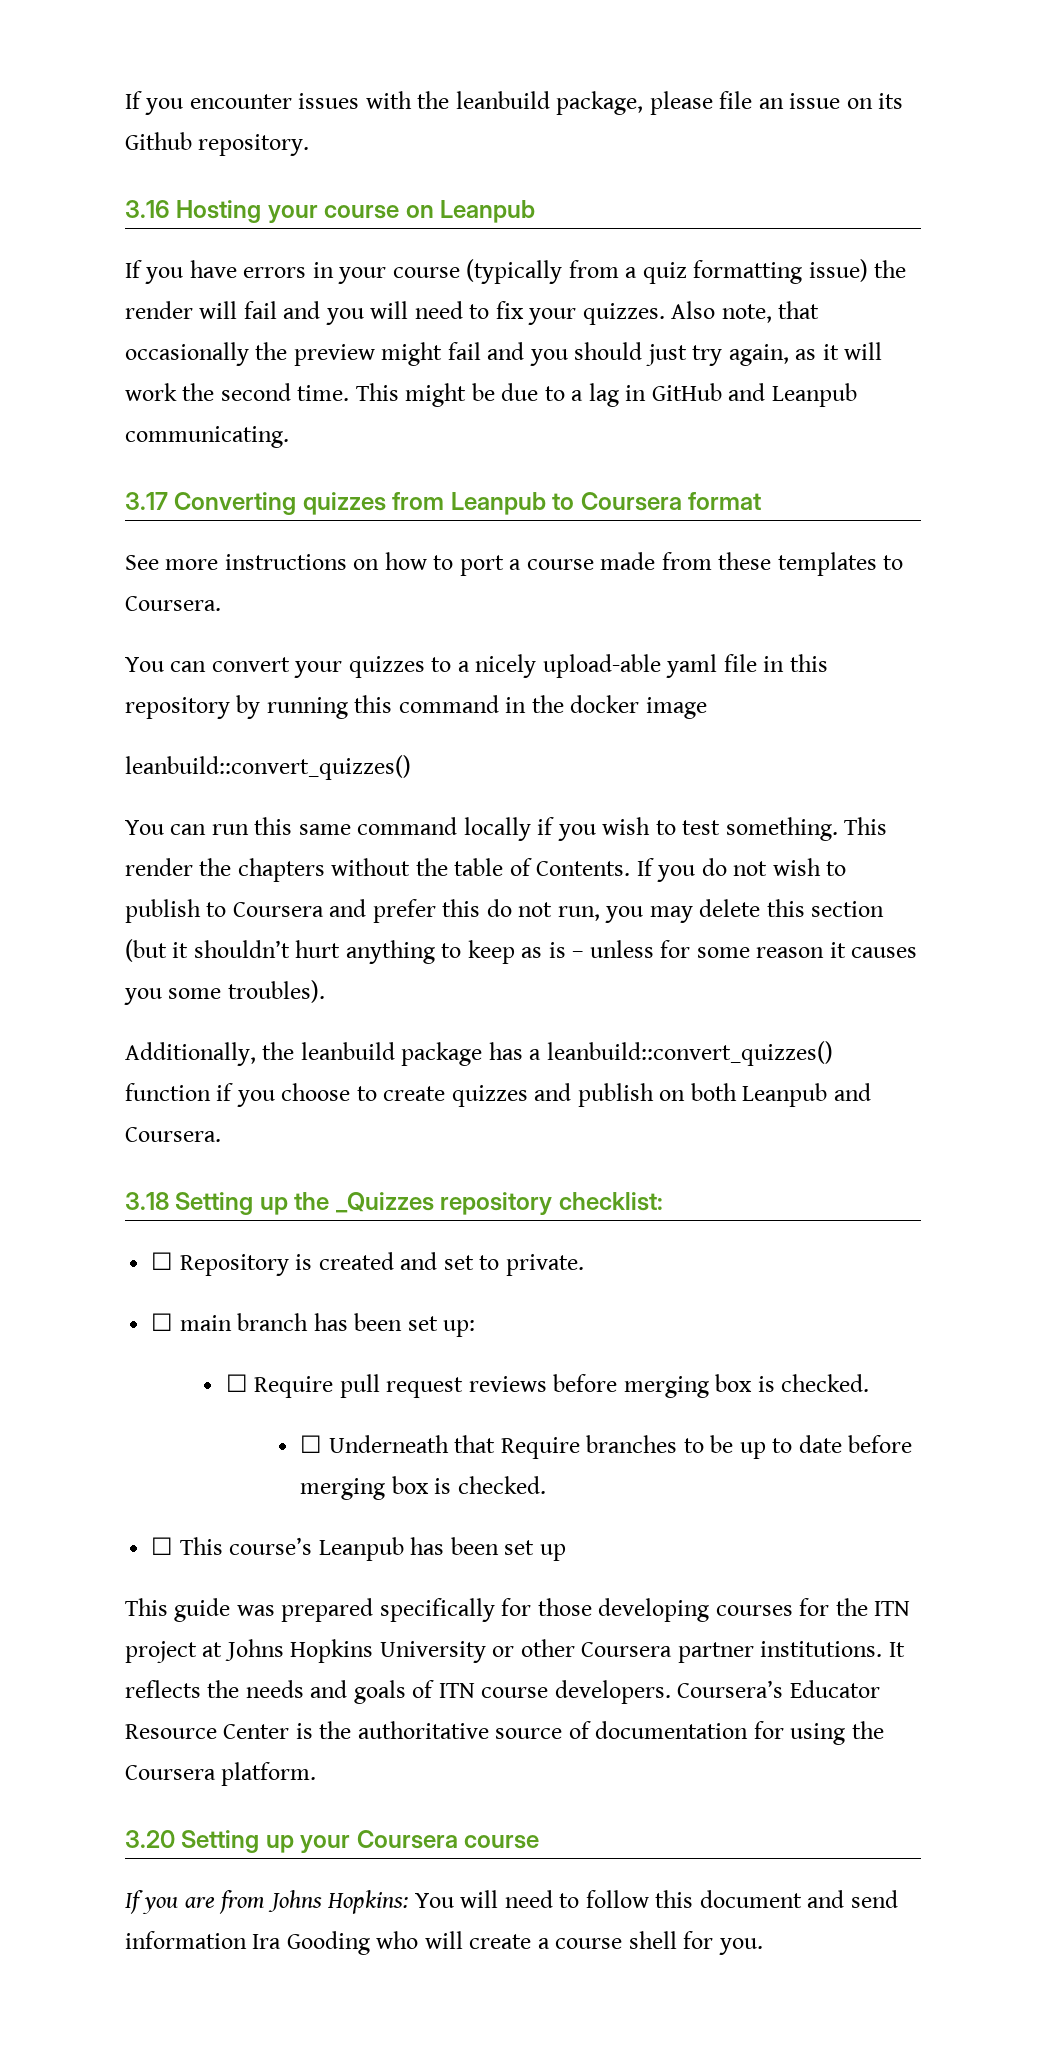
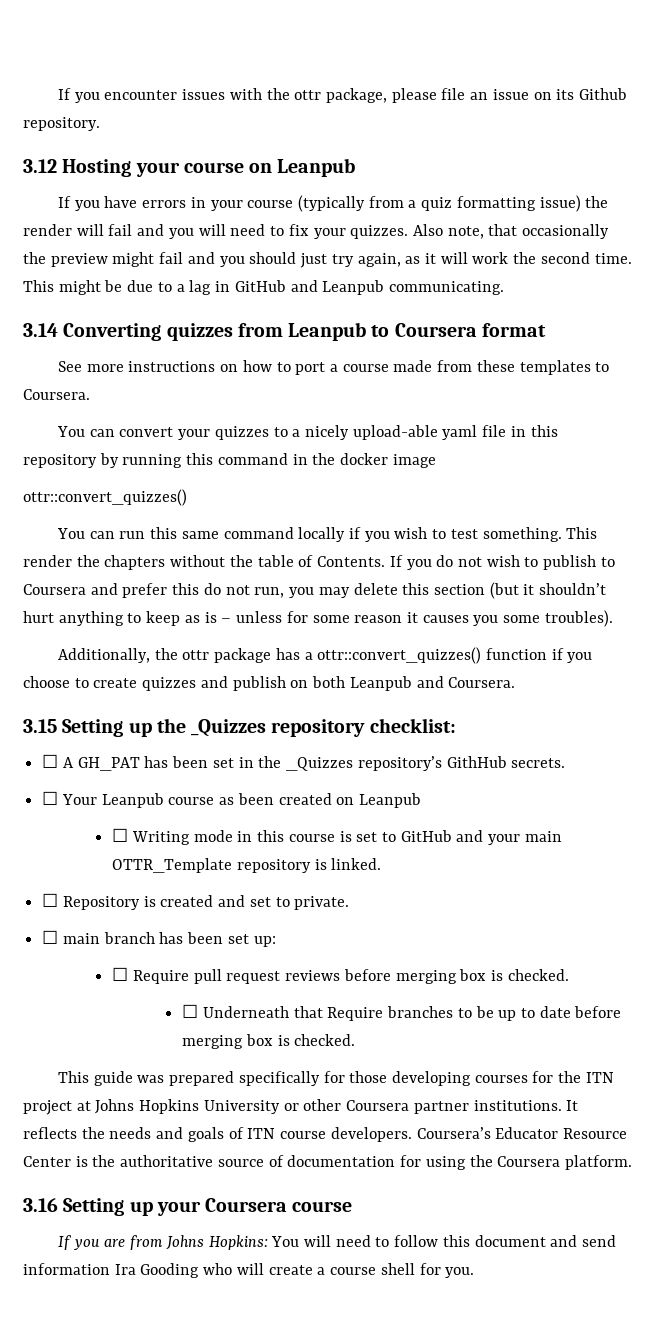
- If you encounter issues with the leanbuild package, please file an issue on its Github repository.
+ If you encounter issues with the ottr package, please file an issue on its Github repository.
- 3.16 Hosting your course on Leanpub
+ 3.12 Hosting your course on Leanpub
- 3.17 Converting quizzes from Leanpub to Coursera format
+ 3.14 Converting quizzes from Leanpub to Coursera format
  You can convert your quizzes to a nicely upload-able yaml file in this repository by running this command in the docker image
- leanbuild::convert_quizzes()
+ ottr::convert_quizzes()
- Additionally, the leanbuild package has a leanbuild::convert_quizzes() function if you choose to create quizzes and publish on both Leanpub and Coursera.
+ Additionally, the ottr package has a ottr::convert_quizzes() function if you choose to create quizzes and publish on both Leanpub and Coursera.
- 3.18 Setting up the _Quizzes repository checklist:
+ 3.15 Setting up the _Quizzes repository checklist:
+ ☐ A GH_PAT has been set in the _Quizzes repository’s GithHub secrets.
+ ☐ Your Leanpub course as been created on Leanpub
+ ☐ Writing mode in this course is set to GitHub and your main OTTR_Template repository is linked.
- ☐ This course’s Leanpub has been set up
- 3.20 Setting up your Coursera course
+ 3.16 Setting up your Coursera course

